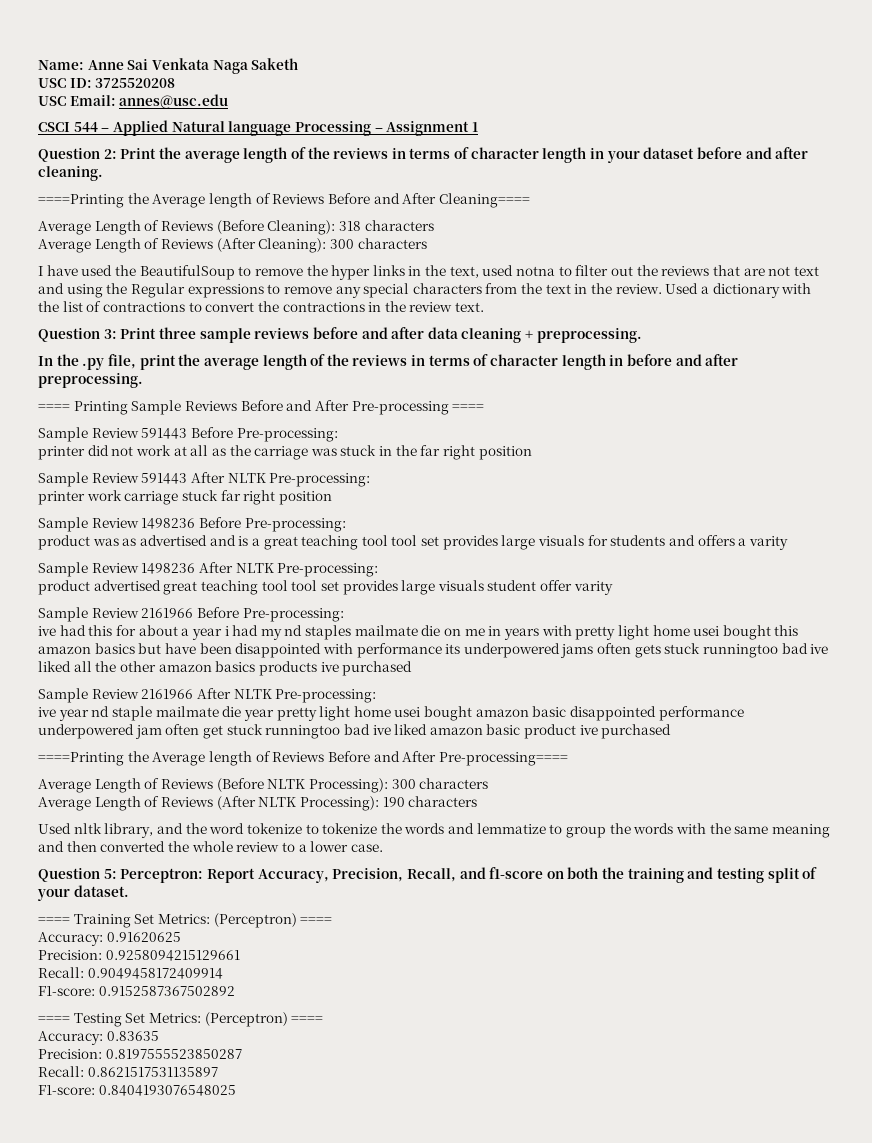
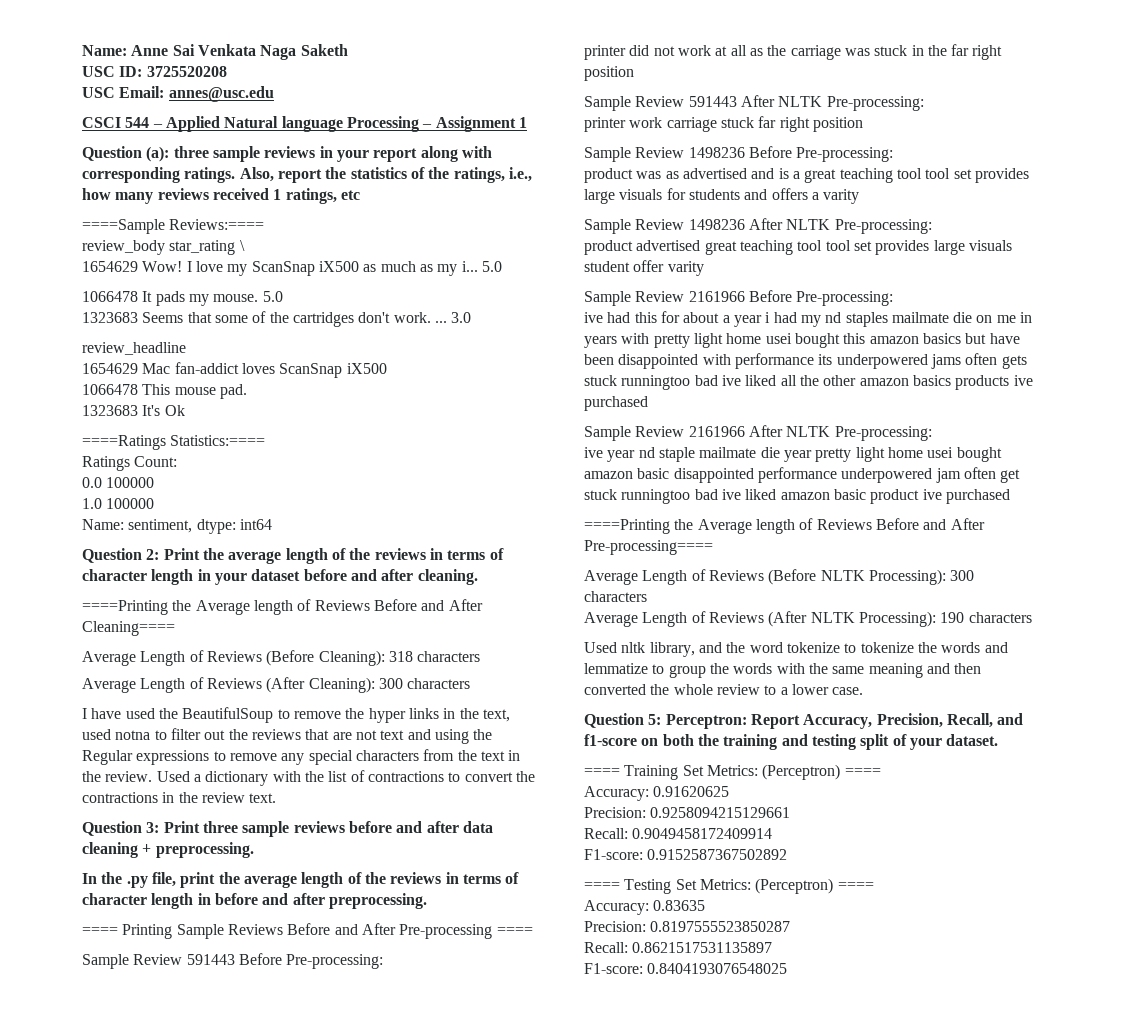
+ Question (a): three sample reviews in your report along with corresponding ratings. Also, report the statistics of the ratings, i.e., how many reviews received 1 ratings, etc
+ ====Sample Reviews:====
+ review_body star_rating \
+ 1654629 Wow! I love my ScanSnap iX500 as much as my i... 5.0
+ 1066478 It pads my mouse. 5.0
+ 1323683 Seems that some of the cartridges don't work. ... 3.0
+ review_headline
+ 1654629 Mac fan-addict loves ScanSnap iX500
+ 1066478 This mouse pad.
+ 1323683 It's Ok
+ ====Ratings Statistics:====
+ Ratings Count:
+ 0.0 100000
+ 1.0 100000
+ Name: sentiment, dtype: int64

